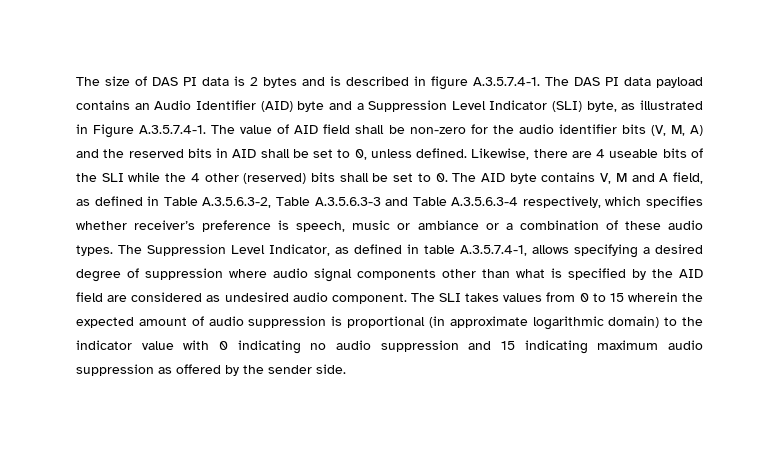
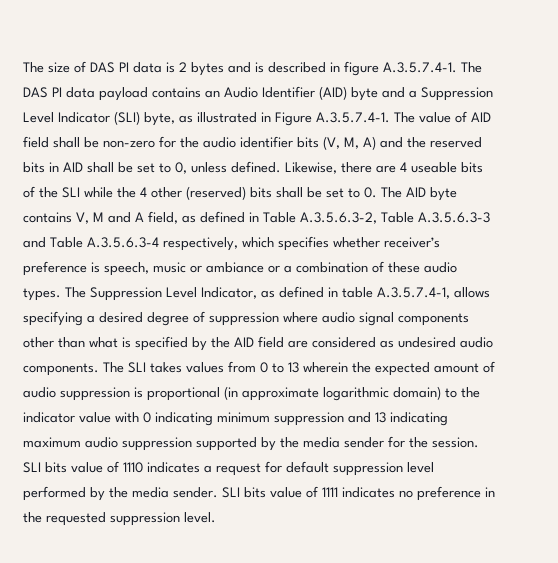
- The Suppression Level Indicator, as defined in table A.3.5.7.4-1, allows specifying a desired degree of suppression where audio signal components other than what is specified by the AID field are considered as undesired audio component.
+ The Suppression Level Indicator, as defined in table A.3.5.7.4-1, allows specifying a desired degree of suppression where audio signal components other than what is specified by the AID field are considered as undesired audio components.
- The SLI takes values from 0 to 15 wherein the expected amount of audio suppression is proportional (in approximate logarithmic domain) to the indicator value with 0 indicating no audio suppression and 15 indicating maximum audio suppression as offered by the sender side.
+ The SLI takes values from 0 to 13 wherein the expected amount of audio suppression is proportional (in approximate logarithmic domain) to the indicator value with 0 indicating minimum suppression and 13 indicating maximum audio suppression supported by the media sender for the session. SLI bits value of 1110 indicates a request for default suppression level performed by the media sender. SLI bits value of 1111 indicates no preference in the requested suppression level.

